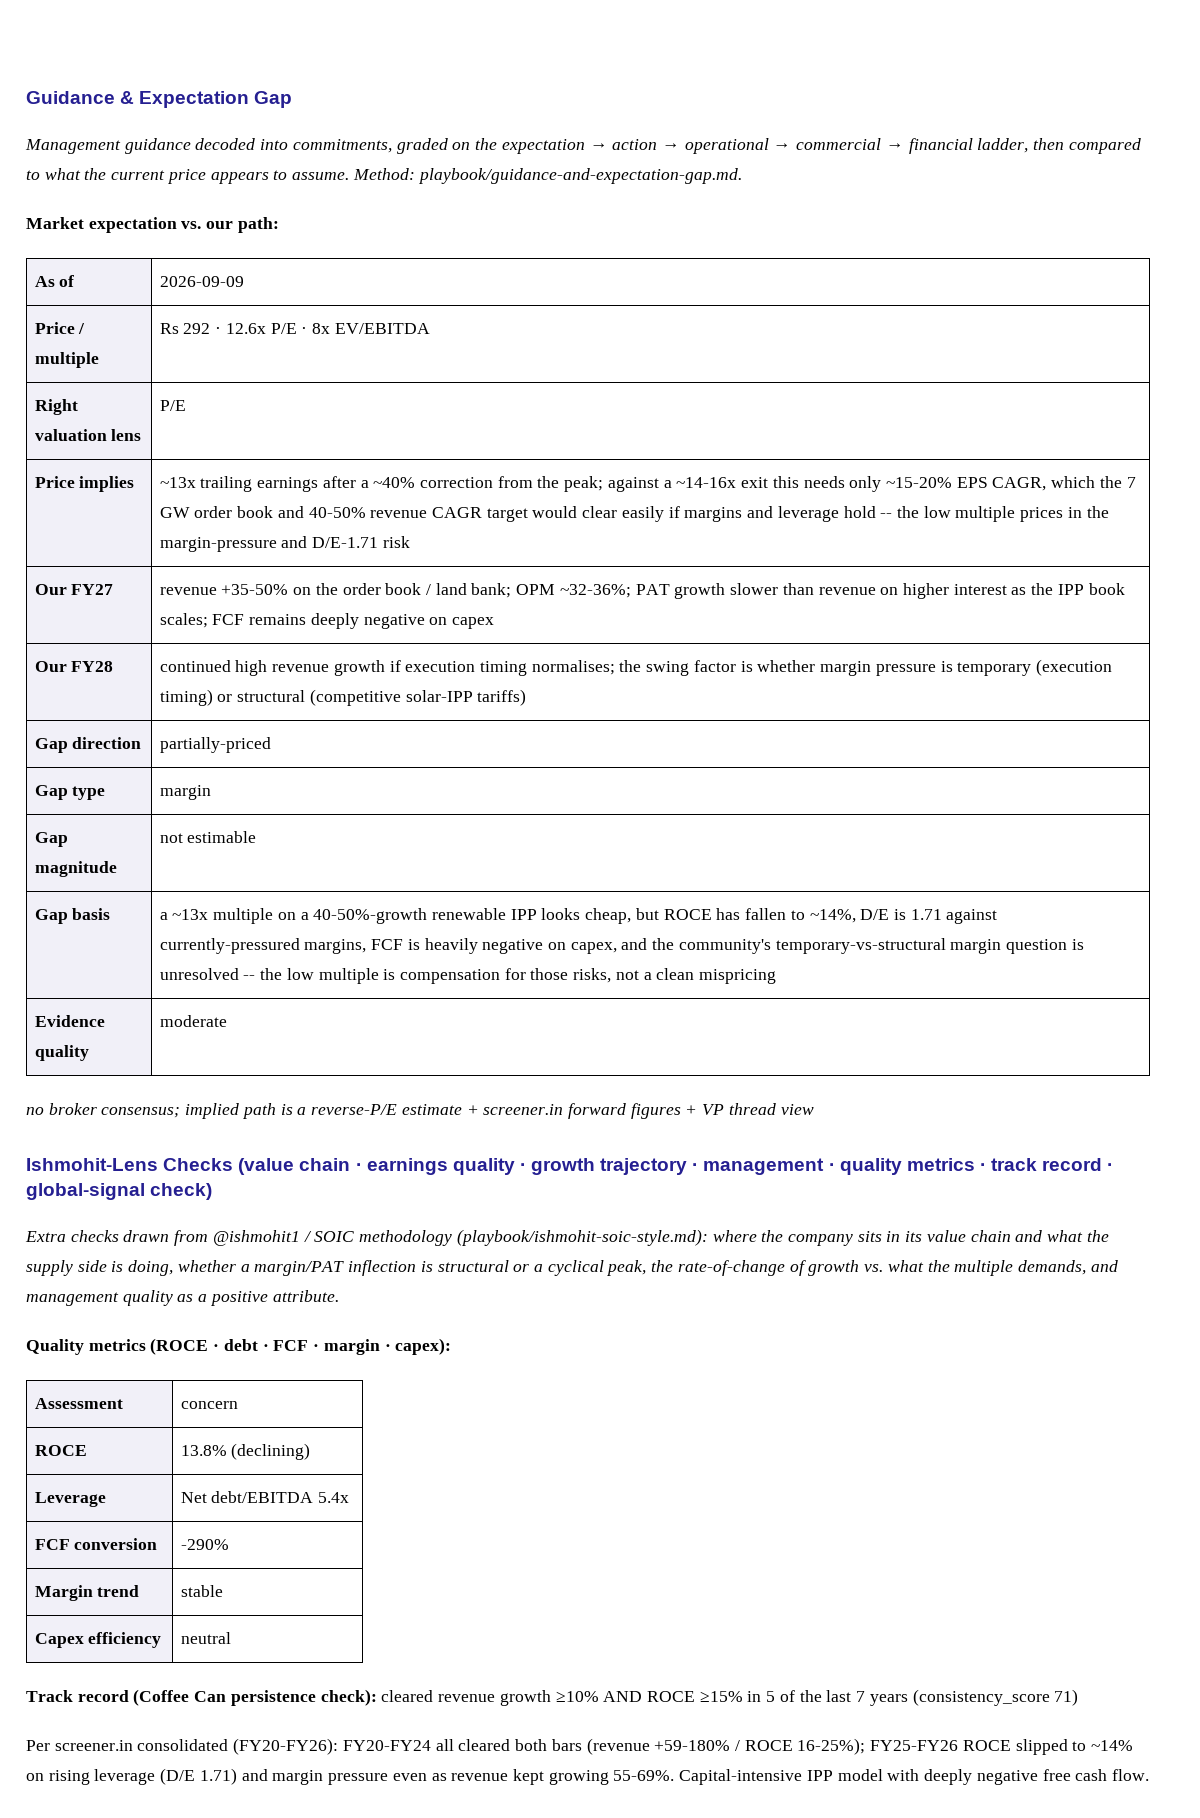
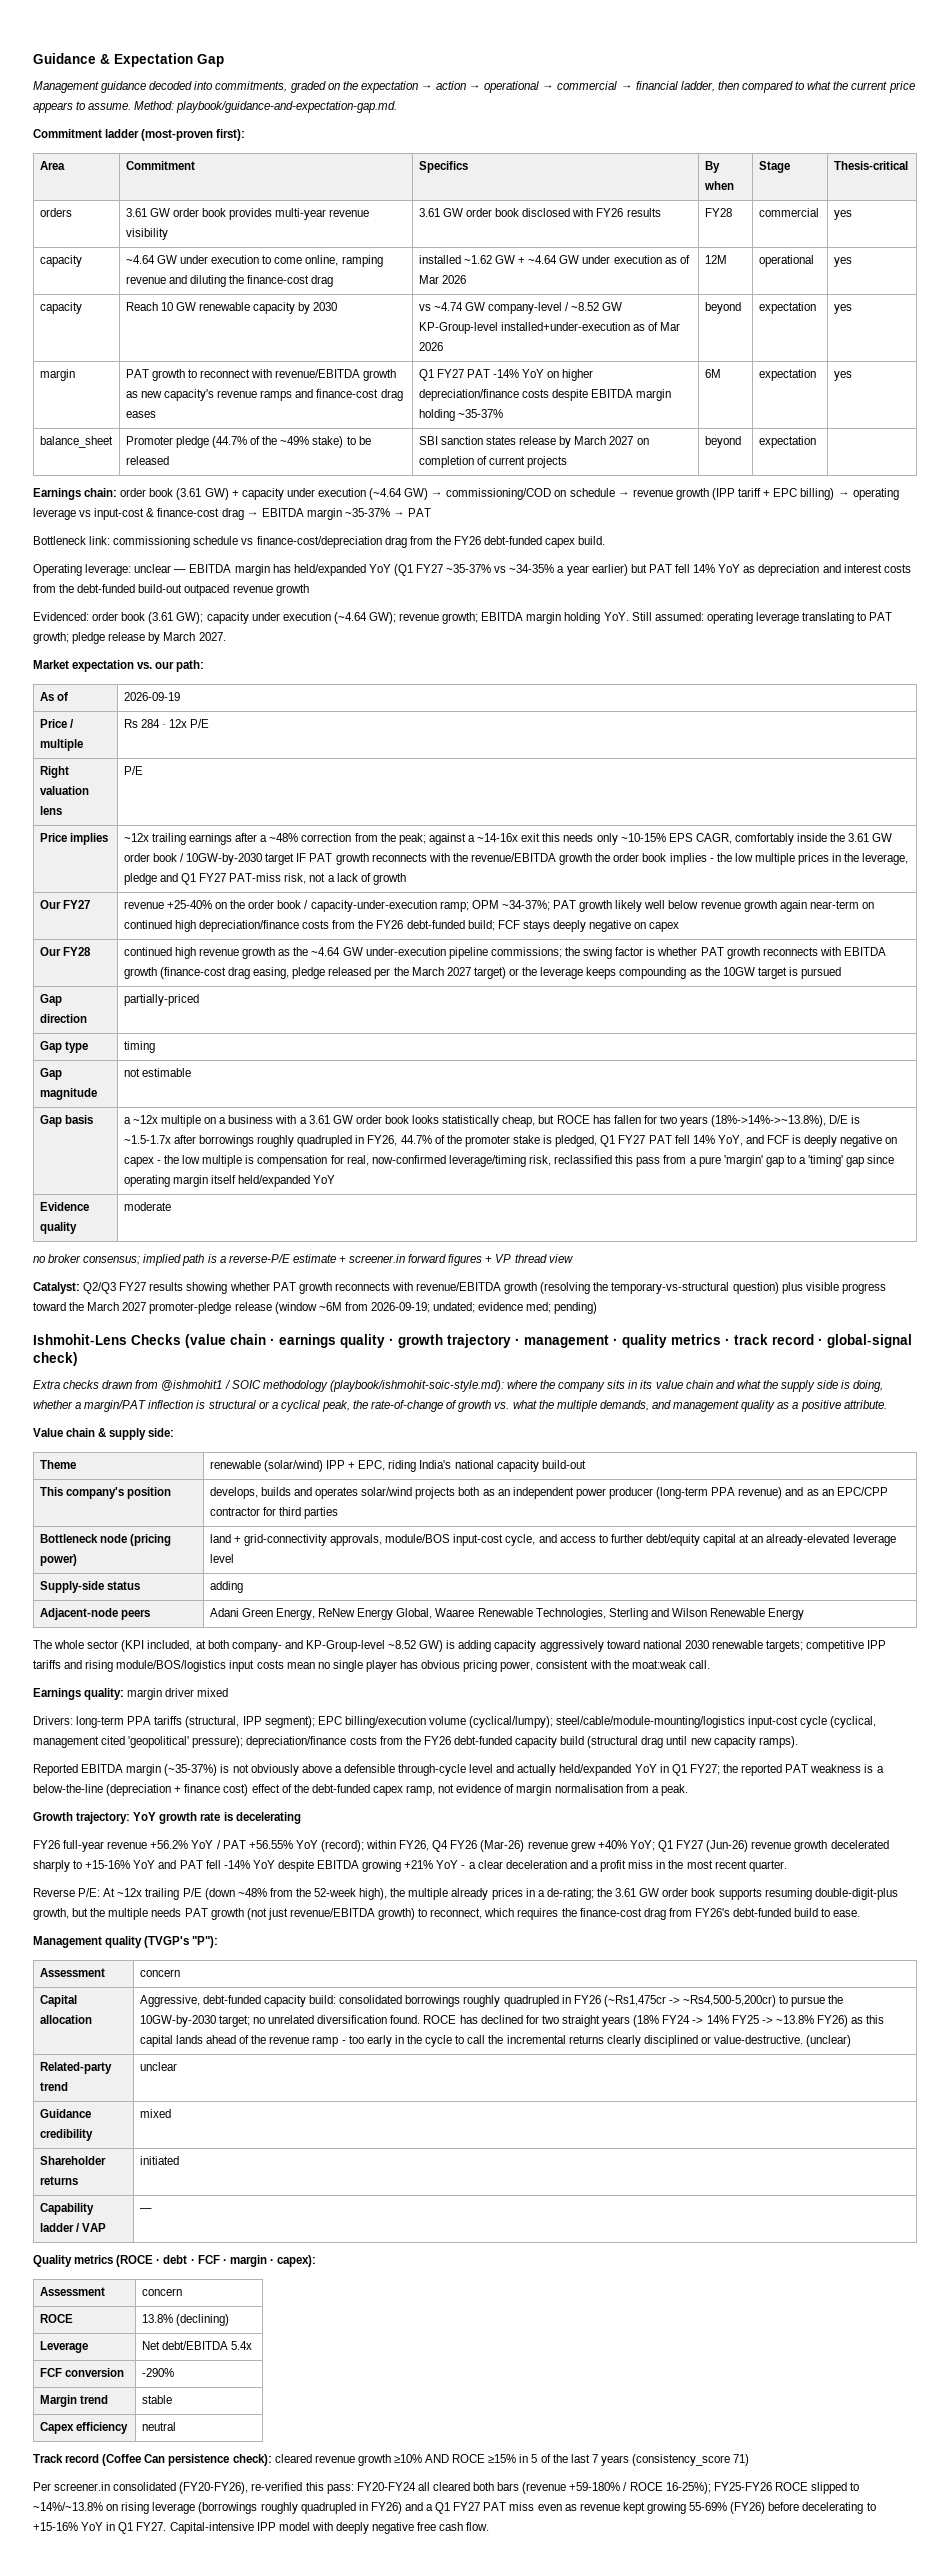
+ Commitment ladder (most-proven first):
+ Area | Commitment | Specifics | By when | Stage | Thesis-critical
+ orders | 3.61 GW order book provides multi-year revenue visibility | 3.61 GW order book disclosed with FY26 results | FY28 | commercial | yes
+ capacity | ~4.64 GW under execution to come online, ramping revenue and diluting the finance-cost drag | installed ~1.62 GW + ~4.64 GW under execution as of Mar 2026 | 12M | operational | yes
+ capacity | Reach 10 GW renewable capacity by 2030 | vs ~4.74 GW company-level / ~8.52 GW KP-Group-level installed+under-execution as of Mar 2026 | beyond | expectation | yes
+ margin | PAT growth to reconnect with revenue/EBITDA growth as new capacity's revenue ramps and finance-cost drag eases | Q1 FY27 PAT -14% YoY on higher depreciation/finance costs despite EBITDA margin holding ~35-37% | 6M | expectation | yes
+ balance_sheet | Promoter pledge (44.7% of the ~49% stake) to be released | SBI sanction states release by March 2027 on completion of current projects | beyond | expectation |
+ Earnings chain: order book (3.61 GW) + capacity under execution (~4.64 GW) → commissioning/COD on schedule → revenue growth (IPP tariff + EPC billing) → operating leverage vs input-cost & finance-cost drag → EBITDA margin ~35-37% → PAT
+ Bottleneck link: commissioning schedule vs finance-cost/depreciation drag from the FY26 debt-funded capex build.
+ Operating leverage: unclear — EBITDA margin has held/expanded YoY (Q1 FY27 ~35-37% vs ~34-35% a year earlier) but PAT fell 14% YoY as depreciation and interest costs from the debt-funded build-out outpaced revenue growth
+ Evidenced: order book (3.61 GW); capacity under execution (~4.64 GW); revenue growth; EBITDA margin holding YoY. Still assumed: operating leverage translating to PAT growth; pledge release by March 2027.
- As of | 2026-09-09
+ As of | 2026-09-19
- Price / multiple | Rs 292 · 12.6x P/E · 8x EV/EBITDA
+ Price / multiple | Rs 284 · 12x P/E
- ~13x trailing earnings after a ~40% correction from the peak; against a ~14-16x exit this needs only ~15-20% EPS CAGR, which the 7 GW order book and 40-50% revenue CAGR target would clear easily if margins and leverage hold -- the low multiple prices in the margin-pressure and D/E-1.71 risk
+ ~12x trailing earnings after a ~48% correction from the peak; against a ~14-16x exit this needs only ~10-15% EPS CAGR, comfortably inside the 3.61 GW order book / 10GW-by-2030 target IF PAT growth reconnects with the revenue/EBITDA growth the order book implies - the low multiple prices in the leverage, pledge and Q1 FY27 PAT-miss risk, not a lack of growth
- Our FY27 | revenue +35-50% on the order book / land bank; OPM ~32-36%; PAT growth slower than revenue on higher interest as the IPP book scales; FCF remains deeply negative on capex
+ Our FY27 | revenue +25-40% on the order book / capacity-under-execution ramp; OPM ~34-37%; PAT growth likely well below revenue growth again near-term on continued high depreciation/finance costs from the FY26 debt-funded build; FCF stays deeply negative on capex
- continued high revenue growth if execution timing normalises; the swing factor is whether margin pressure is temporary (execution timing) or structural (competitive solar-IPP tariffs)
+ continued high revenue growth as the ~4.64 GW under-execution pipeline commissions; the swing factor is whether PAT growth reconnects with EBITDA growth (finance-cost drag easing, pledge released per the March 2027 target) or the leverage keeps compounding as the 10GW target is pursued
- Gap type | margin
+ Gap type | timing
- a ~13x multiple on a 40-50%-growth renewable IPP looks cheap, but ROCE has fallen to ~14%, D/E is 1.71 against currently-pressured margins, FCF is heavily negative on capex, and the community's temporary-vs-structural margin question is unresolved -- the low multiple is compensation for those risks, not a clean mispricing
+ a ~12x multiple on a business with a 3.61 GW order book looks statistically cheap, but ROCE has fallen for two years (18%->14%->~13.8%), D/E is ~1.5-1.7x after borrowings roughly quadrupled in FY26, 44.7% of the promoter stake is pledged, Q1 FY27 PAT fell 14% YoY, and FCF is deeply negative on capex - the low multiple is compensation for real, now-confirmed leverage/timing risk, reclassified this pass from a pure 'margin' gap to a 'timing' gap since operating margin itself held/expanded YoY
+ Catalyst: Q2/Q3 FY27 results showing whether PAT growth reconnects with revenue/EBITDA growth (resolving the temporary-vs-structural question) plus visible progress toward the March 2027 promoter-pledge release (window ~6M from 2026-09-19; undated; evidence med; pending)
+ Value chain & supply side:
+ Theme | renewable (solar/wind) IPP + EPC, riding India's national capacity build-out
+ This company's position | develops, builds and operates solar/wind projects both as an independent power producer (long-term PPA revenue) and as an EPC/CPP contractor for third parties
+ Bottleneck node (pricing power) | land + grid-connectivity approvals, module/BOS input-cost cycle, and access to further debt/equity capital at an already-elevated leverage level
+ Supply-side status | adding
+ Adjacent-node peers | Adani Green Energy, ReNew Energy Global, Waaree Renewable Technologies, Sterling and Wilson Renewable Energy
+ The whole sector (KPI included, at both company- and KP-Group-level ~8.52 GW) is adding capacity aggressively toward national 2030 renewable targets; competitive IPP tariffs and rising module/BOS/logistics input costs mean no single player has obvious pricing power, consistent with the moat:weak call.
+ Earnings quality: margin driver mixed
+ Drivers: long-term PPA tariffs (structural, IPP segment); EPC billing/execution volume (cyclical/lumpy); steel/cable/module-mounting/logistics input-cost cycle (cyclical, management cited 'geopolitical' pressure); depreciation/finance costs from the FY26 debt-funded capacity build (structural drag until new capacity ramps).
+ Reported EBITDA margin (~35-37%) is not obviously above a defensible through-cycle level and actually held/expanded YoY in Q1 FY27; the reported PAT weakness is a below-the-line (depreciation + finance cost) effect of the debt-funded capex ramp, not evidence of margin normalisation from a peak.
+ Growth trajectory: YoY growth rate is decelerating
+ FY26 full-year revenue +56.2% YoY / PAT +56.55% YoY (record); within FY26, Q4 FY26 (Mar-26) revenue grew +40% YoY; Q1 FY27 (Jun-26) revenue growth decelerated sharply to +15-16% YoY and PAT fell -14% YoY despite EBITDA growing +21% YoY - a clear deceleration and a profit miss in the most recent quarter.
+ Reverse P/E: At ~12x trailing P/E (down ~48% from the 52-week high), the multiple already prices in a de-rating; the 3.61 GW order book supports resuming double-digit-plus growth, but the multiple needs PAT growth (not just revenue/EBITDA growth) to reconnect, which requires the finance-cost drag from FY26's debt-funded build to ease.
+ Management quality (TVGP's "P"):
+ Assessment | concern
+ Capital allocation | Aggressive, debt-funded capacity build: consolidated borrowings roughly quadrupled in FY26 (~Rs1,475cr -> ~Rs4,500-5,200cr) to pursue the 10GW-by-2030 target; no unrelated diversification found. ROCE has declined for two straight years (18% FY24 -> 14% FY25 -> ~13.8% FY26) as this capital lands ahead of the revenue ramp - too early in the cycle to call the incremental returns clearly disciplined or value-destructive. (unclear)
+ Related-party trend | unclear
+ Guidance credibility | mixed
+ Shareholder returns | initiated
+ Capability ladder / VAP | —
- Per screener.in consolidated (FY20-FY26): FY20-FY24 all cleared both bars (revenue +59-180% / ROCE 16-25%); FY25-FY26 ROCE slipped to ~14% on rising leverage (D/E 1.71) and margin pressure even as revenue kept growing 55-69%.
+ Per screener.in consolidated (FY20-FY26), re-verified this pass: FY20-FY24 all cleared both bars (revenue +59-180% / ROCE 16-25%); FY25-FY26 ROCE slipped to ~14%/~13.8% on rising leverage (borrowings roughly quadrupled in FY26) and a Q1 FY27 PAT miss even as revenue kept growing 55-69% (FY26) before decelerating to +15-16% YoY in Q1 FY27.

